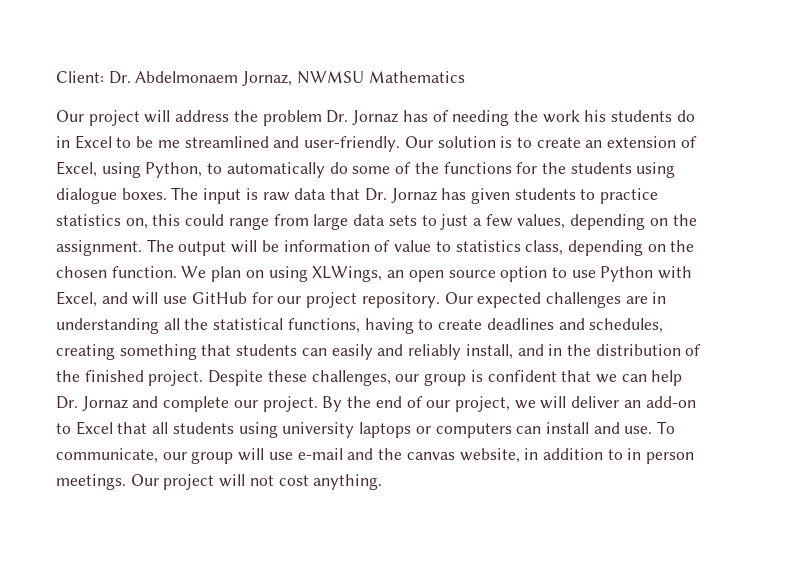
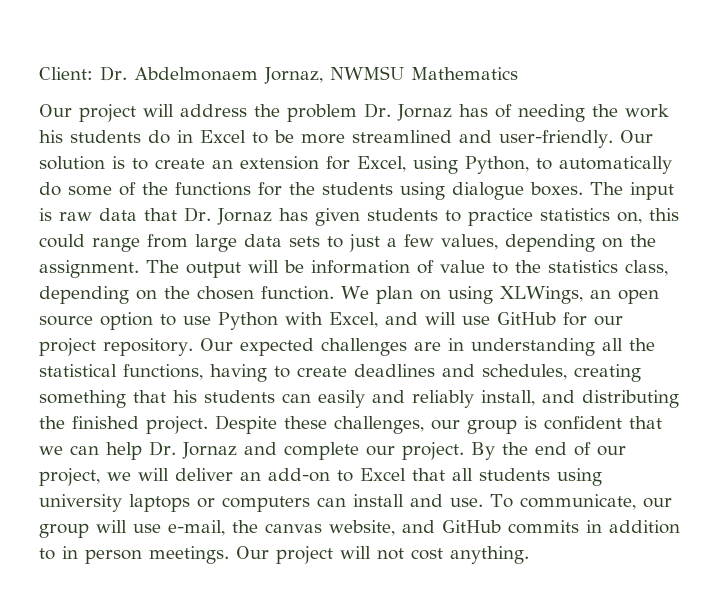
- Our project will address the problem Dr. Jornaz has of needing the work his students do in Excel to be me streamlined and user-friendly.
+ Our project will address the problem Dr. Jornaz has of needing the work his students do in Excel to be more streamlined and user-friendly.
- Our solution is to create an extension of Excel, using Python, to automatically do some of the functions for the students using dialogue boxes.
+ Our solution is to create an extension for Excel, using Python, to automatically do some of the functions for the students using dialogue boxes.
- The output will be information of value to statistics class, depending on the chosen function.
+ The output will be information of value to the statistics class, depending on the chosen function.
- Our expected challenges are in understanding all the statistical functions, having to create deadlines and schedules, creating something that students can easily and reliably install, and in the distribution of the finished project.
+ Our expected challenges are in understanding all the statistical functions, having to create deadlines and schedules, creating something that his students can easily and reliably install, and distributing the finished project.
- To communicate, our group will use e-mail and the canvas website, in addition to in person meetings.
+ To communicate, our group will use e-mail, the canvas website, and GitHub commits in addition to in person meetings.

